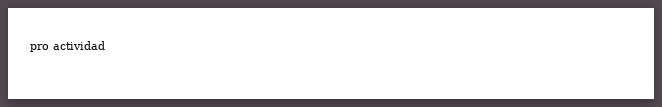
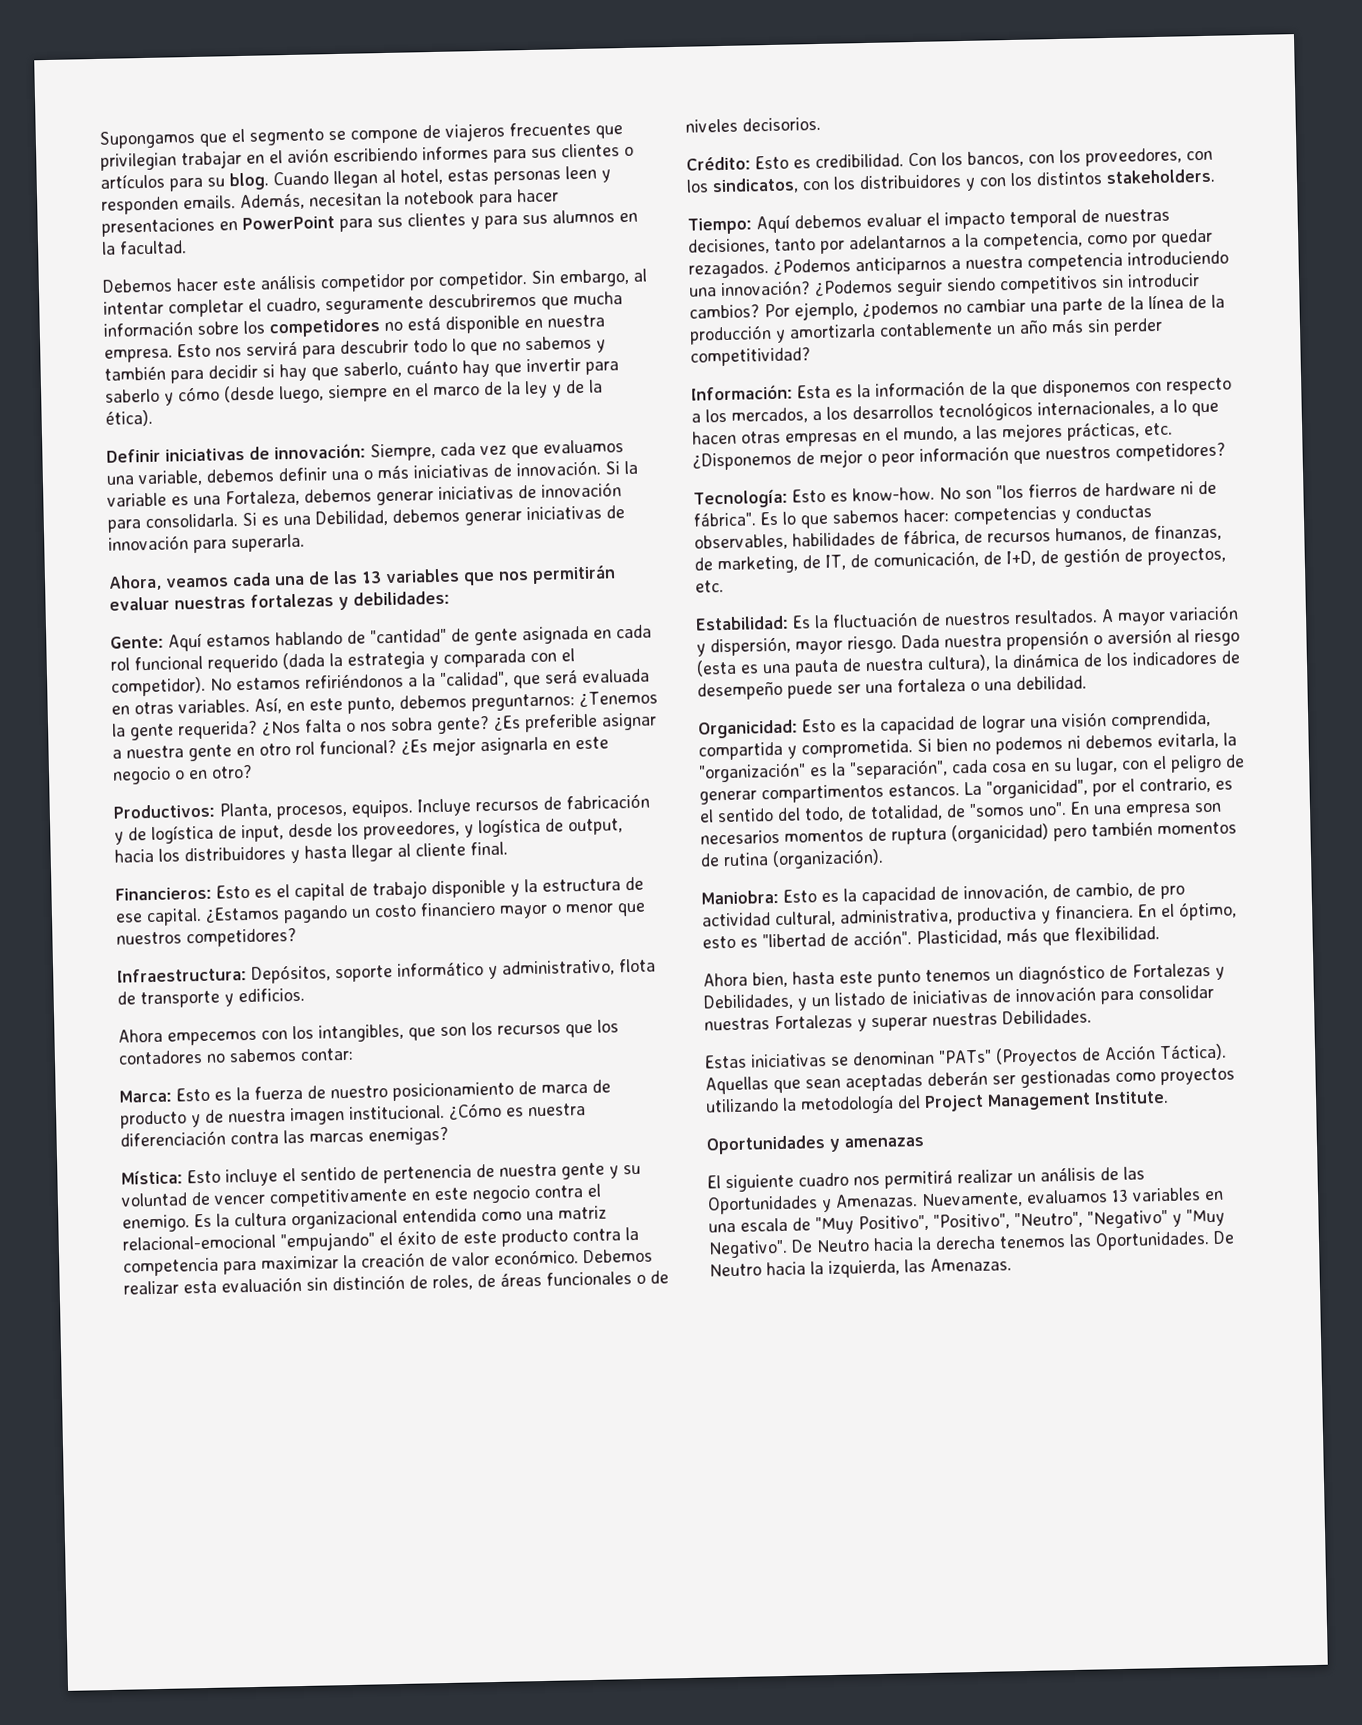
- pro actividad
+ Supongamos que el segmento se compone de viajeros frecuentes que privilegian trabajar en el avión escribiendo informes para sus clientes o artículos para su blog. Cuando llegan al hotel, estas personas leen y responden emails. Además, necesitan la notebook para hacer presentaciones en PowerPoint para sus clientes y para sus alumnos en la facultad.
+ Debemos hacer este análisis competidor por competidor. Sin embargo, al intentar completar el cuadro, seguramente descubriremos que mucha información sobre los competidores no está disponible en nuestra empresa. Esto nos servirá para descubrir todo lo que no sabemos y también para decidir si hay que saberlo, cuánto hay que invertir para saberlo y cómo (desde luego, siempre en el marco de la ley y de la ética).
+ Definir iniciativas de innovación: Siempre, cada vez que evaluamos una variable, debemos definir una o más iniciativas de innovación. Si la variable es una Fortaleza, debemos generar iniciativas de innovación para consolidarla. Si es una Debilidad, debemos generar iniciativas de innovación para superarla.
+ Ahora, veamos cada una de las 13 variables que nos permitirán evaluar nuestras fortalezas y debilidades:
+ Gente: Aquí estamos hablando de "cantidad" de gente asignada en cada rol funcional requerido (dada la estrategia y comparada con el competidor). No estamos refiriéndonos a la "calidad", que será evaluada en otras variables. Así, en este punto, debemos preguntarnos: ¿Tenemos la gente requerida? ¿Nos falta o nos sobra gente? ¿Es preferible asignar a nuestra gente en otro rol funcional? ¿Es mejor asignarla en este negocio o en otro?
+ Productivos: Planta, procesos, equipos. Incluye recursos de fabricación y de logística de input, desde los proveedores, y logística de output, hacia los distribuidores y hasta llegar al cliente final.
+ Financieros: Esto es el capital de trabajo disponible y la estructura de ese capital. ¿Estamos pagando un costo financiero mayor o menor que nuestros competidores?
+ Infraestructura: Depósitos, soporte informático y administrativo, flota de transporte y edificios.
+ Ahora empecemos con los intangibles, que son los recursos que los contadores no sabemos contar:
+ Marca: Esto es la fuerza de nuestro posicionamiento de marca de producto y de nuestra imagen institucional. ¿Cómo es nuestra diferenciación contra las marcas enemigas?
+ Mística: Esto incluye el sentido de pertenencia de nuestra gente y su voluntad de vencer competitivamente en este negocio contra el enemigo. Es la cultura organizacional entendida como una matriz relacional-emocional "empujando" el éxito de este producto contra la competencia para maximizar la creación de valor económico. Debemos realizar esta evaluación sin distinción de roles, de áreas funcionales o de niveles decisorios.
+ Crédito: Esto es credibilidad. Con los bancos, con los proveedores, con los sindicatos, con los distribuidores y con los distintos stakeholders.
+ Tiempo: Aquí debemos evaluar el impacto temporal de nuestras decisiones, tanto por adelantarnos a la competencia, como por quedar rezagados. ¿Podemos anticiparnos a nuestra competencia introduciendo una innovación? ¿Podemos seguir siendo competitivos sin introducir cambios? Por ejemplo, ¿podemos no cambiar una parte de la línea de la producción y amortizarla contablemente un año más sin perder competitividad?
+ Información: Esta es la información de la que disponemos con respecto a los mercados, a los desarrollos tecnológicos internacionales, a lo que hacen otras empresas en el mundo, a las mejores prácticas, etc. ¿Disponemos de mejor o peor información que nuestros competidores?
+ Tecnología: Esto es know-how. No son "los fierros de hardware ni de fábrica". Es lo que sabemos hacer: competencias y conductas observables, habilidades de fábrica, de recursos humanos, de finanzas, de marketing, de IT, de comunicación, de I+D, de gestión de proyectos, etc.
+ Estabilidad: Es la fluctuación de nuestros resultados. A mayor variación y dispersión, mayor riesgo. Dada nuestra propensión o aversión al riesgo (esta es una pauta de nuestra cultura), la dinámica de los indicadores de desempeño puede ser una fortaleza o una debilidad.
+ Organicidad: Esto es la capacidad de lograr una visión comprendida, compartida y comprometida. Si bien no podemos ni debemos evitarla, la "organización" es la "separación", cada cosa en su lugar, con el peligro de generar compartimentos estancos. La "organicidad", por el contrario, es el sentido del todo, de totalidad, de "somos uno". En una empresa son necesarios momentos de ruptura (organicidad) pero también momentos de rutina (organización).
+ Maniobra: Esto es la capacidad de innovación, de cambio, de pro actividad cultural, administrativa, productiva y financiera. En el óptimo, esto es "libertad de acción". Plasticidad, más que flexibilidad.
+ Ahora bien, hasta este punto tenemos un diagnóstico de Fortalezas y Debilidades, y un listado de iniciativas de innovación para consolidar nuestras Fortalezas y superar nuestras Debilidades.
+ Estas iniciativas se denominan "PATs" (Proyectos de Acción Táctica). Aquellas que sean aceptadas deberán ser gestionadas como proyectos utilizando la metodología del Project Management Institute.
+ Oportunidades y amenazas
+ El siguiente cuadro nos permitirá realizar un análisis de las Oportunidades y Amenazas. Nuevamente, evaluamos 13 variables en una escala de "Muy Positivo", "Positivo", "Neutro", "Negativo" y "Muy Negativo". De Neutro hacia la derecha tenemos las Oportunidades. De Neutro hacia la izquierda, las Amenazas.

